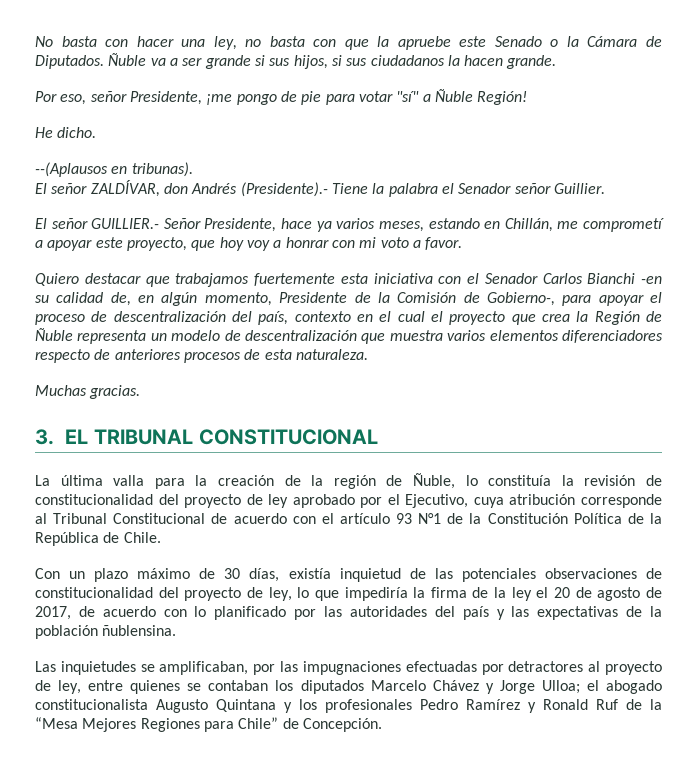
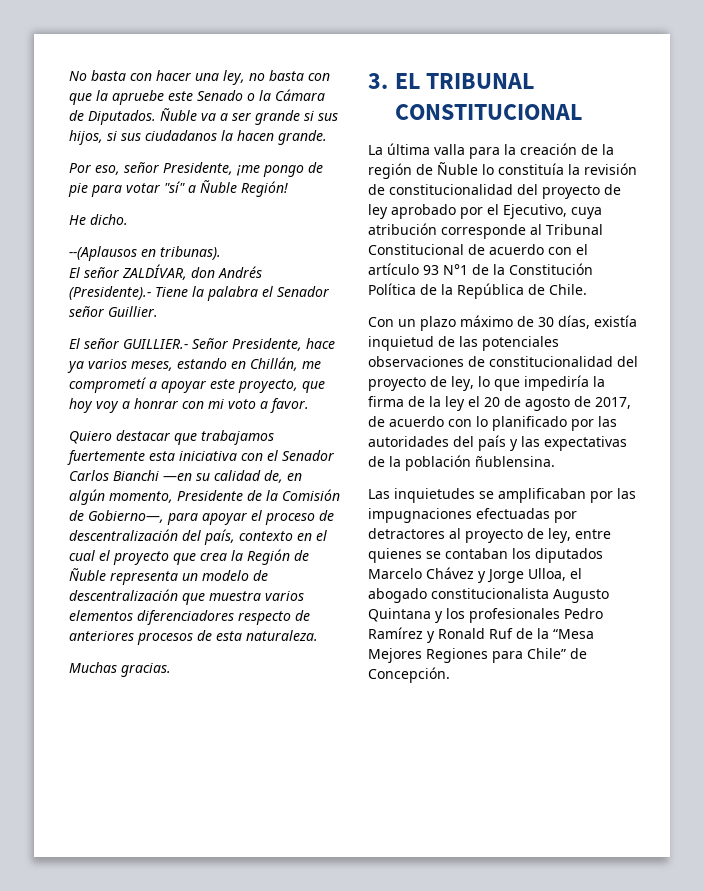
- Quiero destacar que trabajamos fuertemente esta iniciativa con el Senador Carlos Bianchi -en su calidad de, en algún momento, Presidente de la Comisión de Gobierno-, para apoyar el proceso de descentralización del país, contexto en el cual el proyecto que crea la Región de Ñuble representa un modelo de descentralización que muestra varios elementos diferenciadores respecto de anteriores procesos de esta naturaleza.
+ Quiero destacar que trabajamos fuertemente esta iniciativa con el Senador Carlos Bianchi —en su calidad de, en algún momento, Presidente de la Comisión de Gobierno—, para apoyar el proceso de descentralización del país, contexto en el cual el proyecto que crea la Región de Ñuble representa un modelo de descentralización que muestra varios elementos diferenciadores respecto de anteriores procesos de esta naturaleza.
- La última valla para la creación de la región de Ñuble, lo constituía la revisión de constitucionalidad del proyecto de ley aprobado por el Ejecutivo, cuya atribución corresponde al Tribunal Constitucional de acuerdo con el artículo 93 N°1 de la Constitución Política de la República de Chile.
+ La última valla para la creación de la región de Ñuble lo constituía la revisión de constitucionalidad del proyecto de ley aprobado por el Ejecutivo, cuya atribución corresponde al Tribunal Constitucional de acuerdo con el artículo 93 N°1 de la Constitución Política de la República de Chile.
- Las inquietudes se amplificaban, por las impugnaciones efectuadas por detractores al proyecto de ley, entre quienes se contaban los diputados Marcelo Chávez y Jorge Ulloa; el abogado constitucionalista Augusto Quintana y los profesionales Pedro Ramírez y Ronald Ruf de la “Mesa Mejores Regiones para Chile” de Concepción.
+ Las inquietudes se amplificaban por las impugnaciones efectuadas por detractores al proyecto de ley, entre quienes se contaban los diputados Marcelo Chávez y Jorge Ulloa, el abogado constitucionalista Augusto Quintana y los profesionales Pedro Ramírez y Ronald Ruf de la “Mesa Mejores Regiones para Chile” de Concepción.

